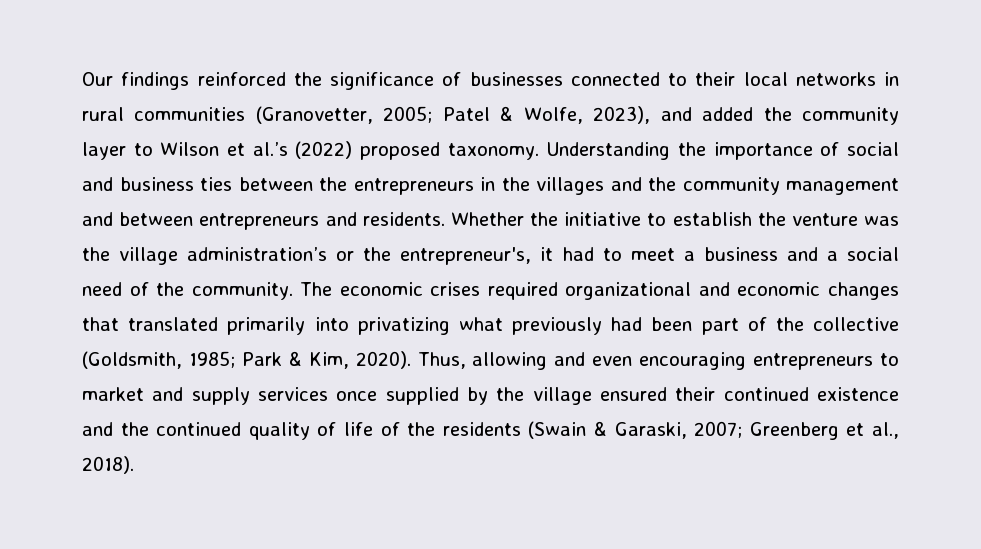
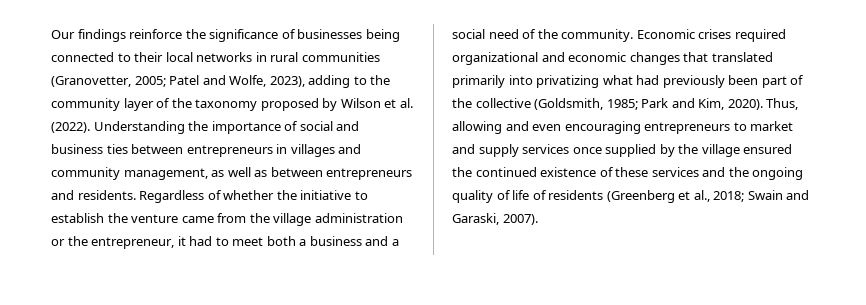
- Our findings reinforced the significance of businesses connected to their local networks in rural communities (Granovetter, 2005; Patel & Wolfe, 2023), and added the community layer to Wilson et al.’s (2022) proposed taxonomy.
+ Our findings reinforce the significance of businesses being connected to their local networks in rural communities (Granovetter, 2005; Patel and Wolfe, 2023), adding to the community layer of the taxonomy proposed by Wilson et al. (2022).
- Understanding the importance of social and business ties between the entrepreneurs in the villages and the community management and between entrepreneurs and residents.
+ Understanding the importance of social and business ties between entrepreneurs in villages and community management, as well as between entrepreneurs and residents.
- Whether the initiative to establish the venture was the village administration’s or the entrepreneur's, it had to meet a business and a social need of the community.
+ Regardless of whether the initiative to establish the venture came from the village administration or the entrepreneur, it had to meet both a business and a social need of the community.
- The economic crises required organizational and economic changes that translated primarily into privatizing what previously had been part of the collective (Goldsmith, 1985; Park & Kim, 2020).
+ Economic crises required organizational and economic changes that translated primarily into privatizing what had previously been part of the collective (Goldsmith, 1985; Park and Kim, 2020).
- Thus, allowing and even encouraging entrepreneurs to market and supply services once supplied by the village ensured their continued existence and the continued quality of life of the residents (Swain & Garaski, 2007; Greenberg et al., 2018).
+ Thus, allowing and even encouraging entrepreneurs to market and supply services once supplied by the village ensured the continued existence of these services and the ongoing quality of life of residents (Greenberg et al., 2018; Swain and Garaski, 2007).

